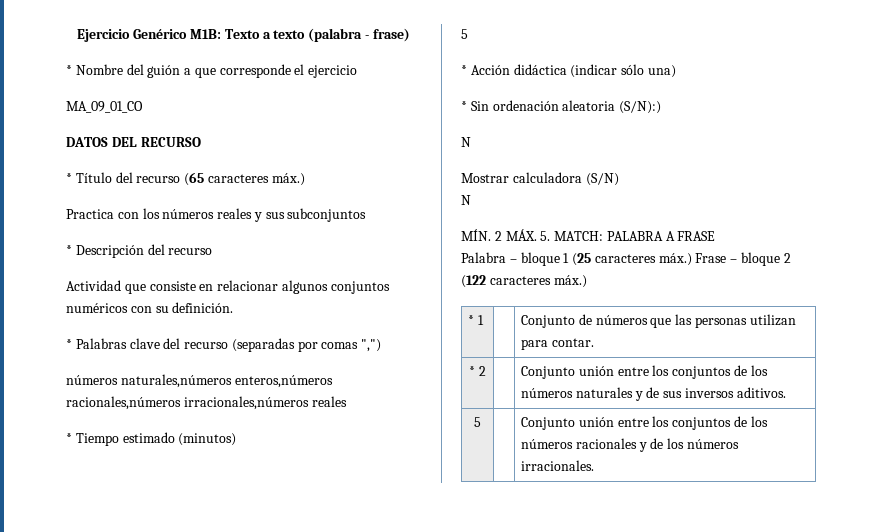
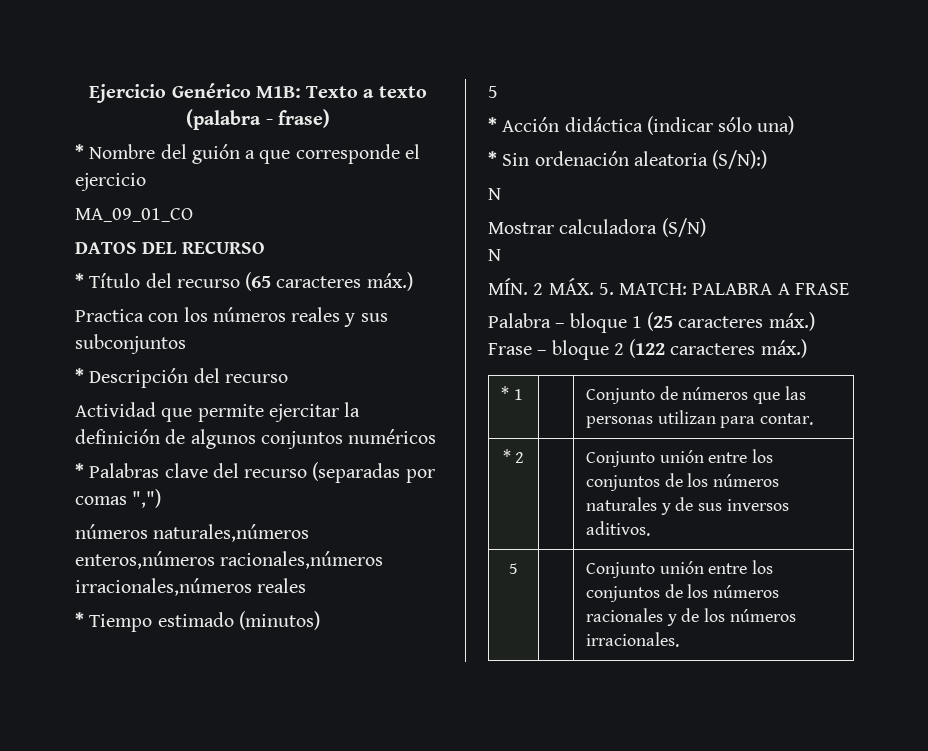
- Actividad que consiste en relacionar algunos conjuntos numéricos con su definición.
+ Actividad que permite ejercitar la definición de algunos conjuntos numéricos

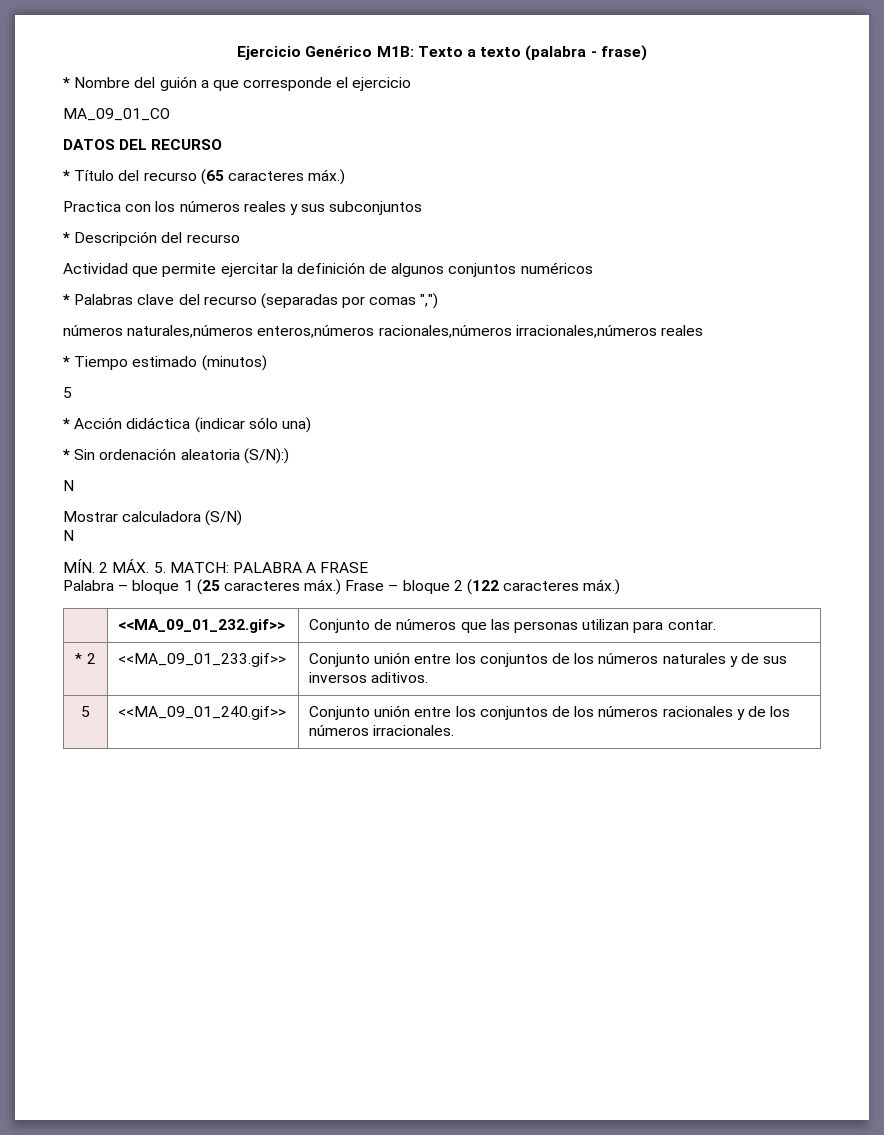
- * 1 | | Conjunto de números que las personas utilizan para contar.
+ | <<MA_09_01_232.gif>> | Conjunto de números que las personas utilizan para contar.
- * 2 | | Conjunto unión entre los conjuntos de los números naturales y de sus inversos aditivos.
+ * 2 | <<MA_09_01_233.gif>> | Conjunto unión entre los conjuntos de los números naturales y de sus inversos aditivos.
- 5 | | Conjunto unión entre los conjuntos de los números racionales y de los números irracionales.
+ 5 | <<MA_09_01_240.gif>> | Conjunto unión entre los conjuntos de los números racionales y de los números irracionales.

